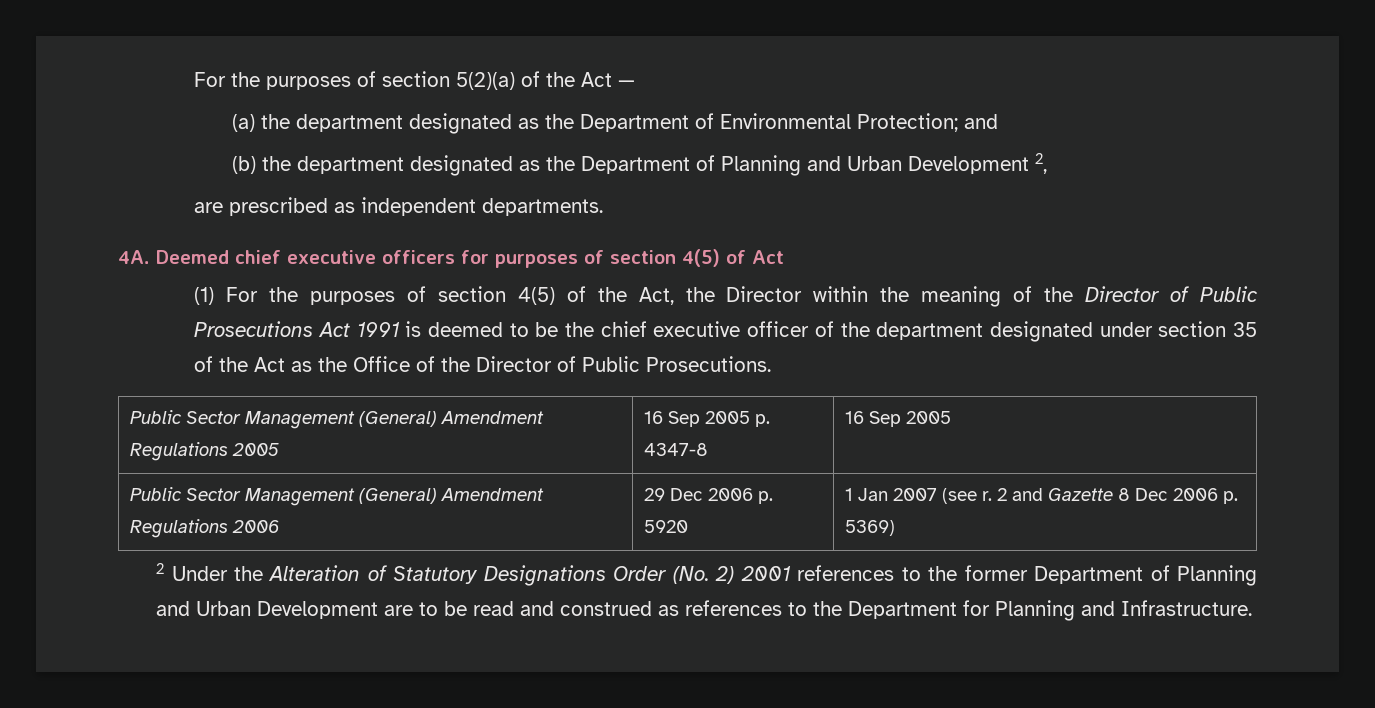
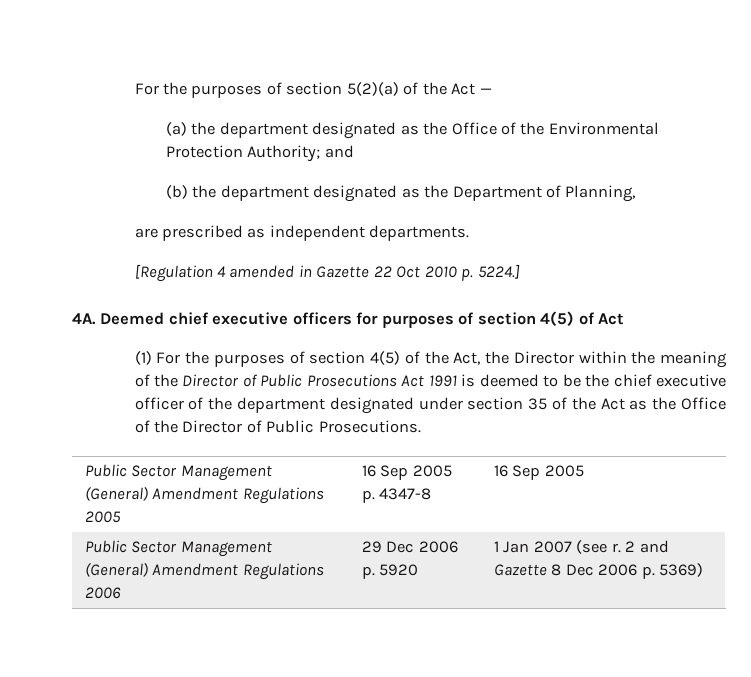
- (a) the department designated as the Department of Environmental Protection; and
+ (a) the department designated as the Office of the Environmental Protection Authority; and
- (b) the department designated as the Department of Planning and Urban Development 2,
+ (b) the department designated as the Department of Planning,
+ [Regulation 4 amended in Gazette 22 Oct 2010 p. 5224.]
- 2 Under the Alteration of Statutory Designations Order (No. 2) 2001 references to the former Department of Planning and Urban Development are to be read and construed as references to the Department for Planning and Infrastructure.

